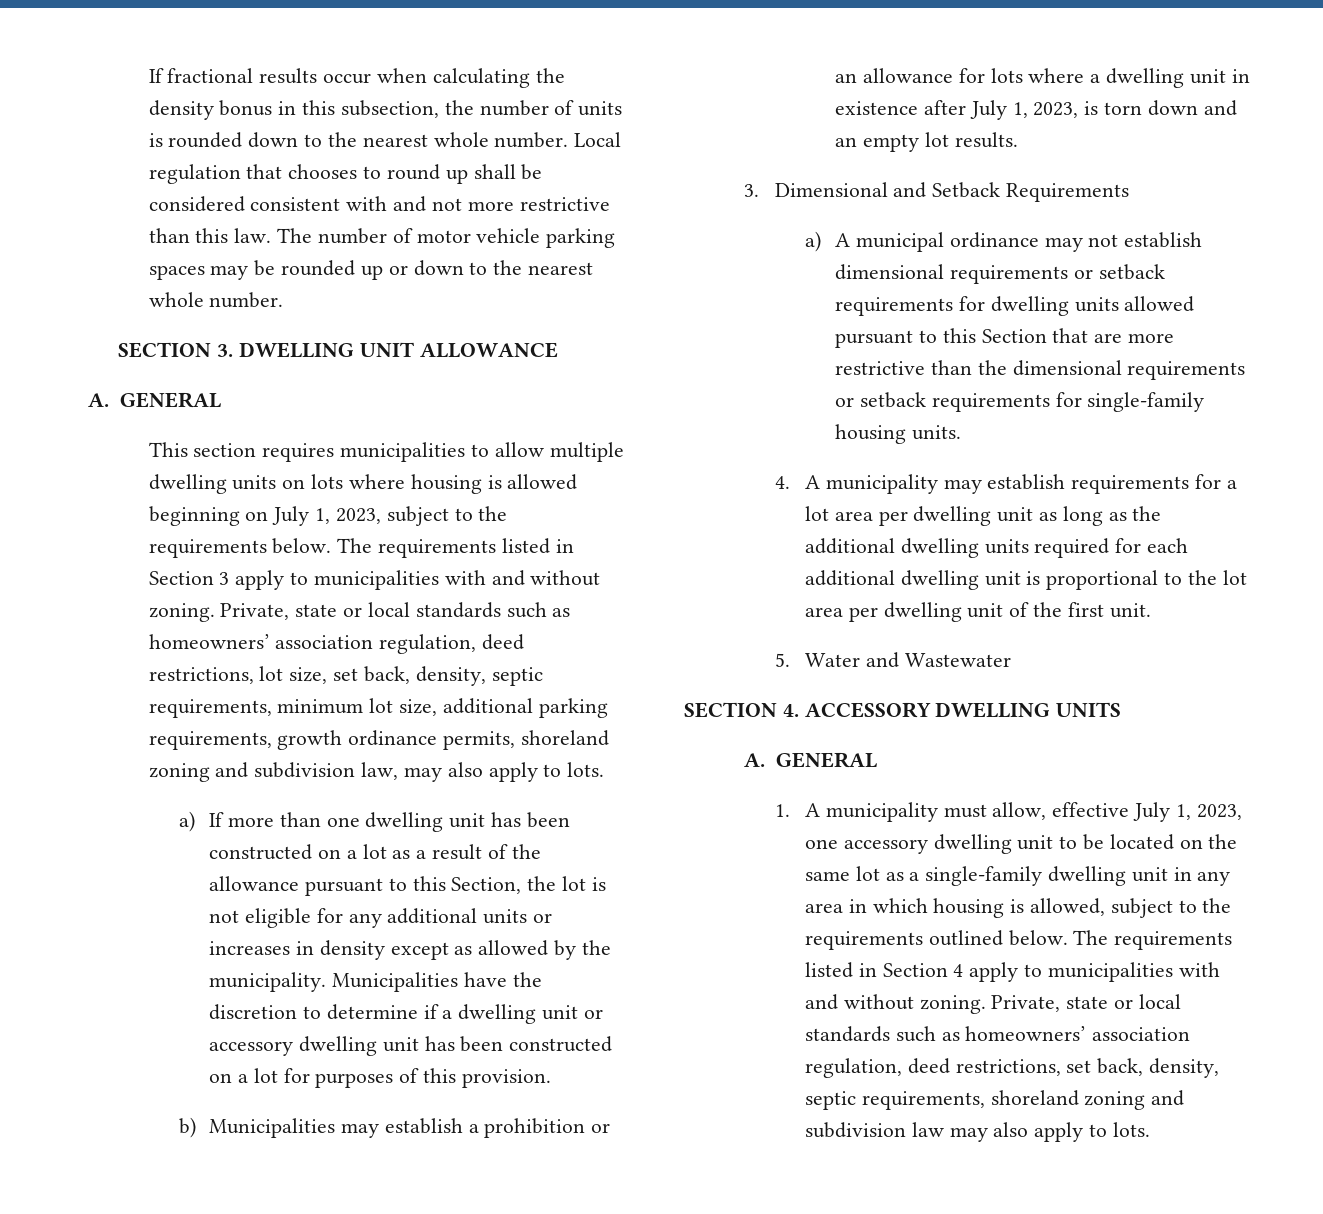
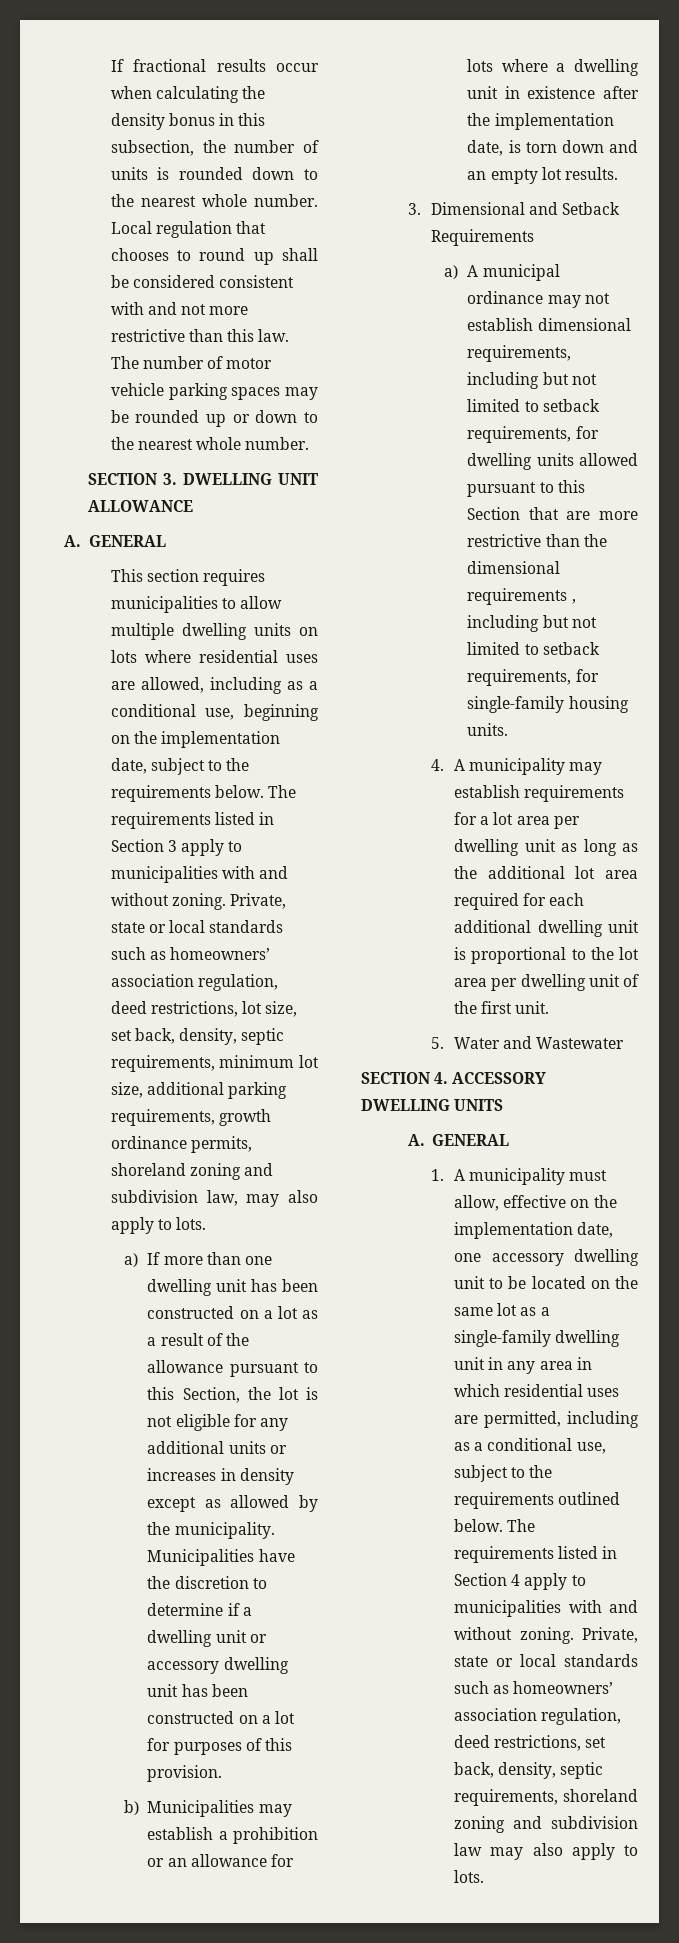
- This section requires municipalities to allow multiple dwelling units on lots where housing is allowed beginning on July 1, 2023, subject to the requirements below.
+ This section requires municipalities to allow multiple dwelling units on lots where residential uses are allowed, including as a conditional use, beginning on the implementation date, subject to the requirements below.
- b) Municipalities may establish a prohibition or an allowance for lots where a dwelling unit in existence after July 1, 2023, is torn down and an empty lot results.
+ b) Municipalities may establish a prohibition or an allowance for lots where a dwelling unit in existence after the implementation date, is torn down and an empty lot results.
- a) A municipal ordinance may not establish dimensional requirements or setback requirements for dwelling units allowed pursuant to this Section that are more restrictive than the dimensional requirements or setback requirements for single-family housing units.
+ a) A municipal ordinance may not establish dimensional requirements, including but not limited to setback requirements, for dwelling units allowed pursuant to this Section that are more restrictive than the dimensional requirements , including but not limited to setback requirements, for single-family housing units.
- 4. A municipality may establish requirements for a lot area per dwelling unit as long as the additional dwelling units required for each additional dwelling unit is proportional to the lot area per dwelling unit of the first unit.
+ 4. A municipality may establish requirements for a lot area per dwelling unit as long as the additional lot area required for each additional dwelling unit is proportional to the lot area per dwelling unit of the first unit.
- 1. A municipality must allow, effective July 1, 2023, one accessory dwelling unit to be located on the same lot as a single-family dwelling unit in any area in which housing is allowed, subject to the requirements outlined below.
+ 1. A municipality must allow, effective on the implementation date, one accessory dwelling unit to be located on the same lot as a single-family dwelling unit in any area in which residential uses are permitted, including as a conditional use, subject to the requirements outlined below.

